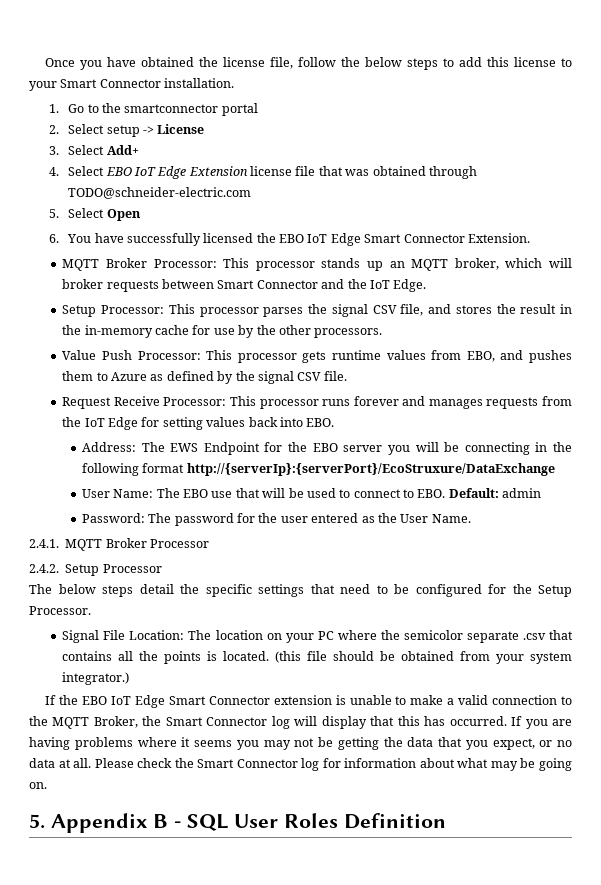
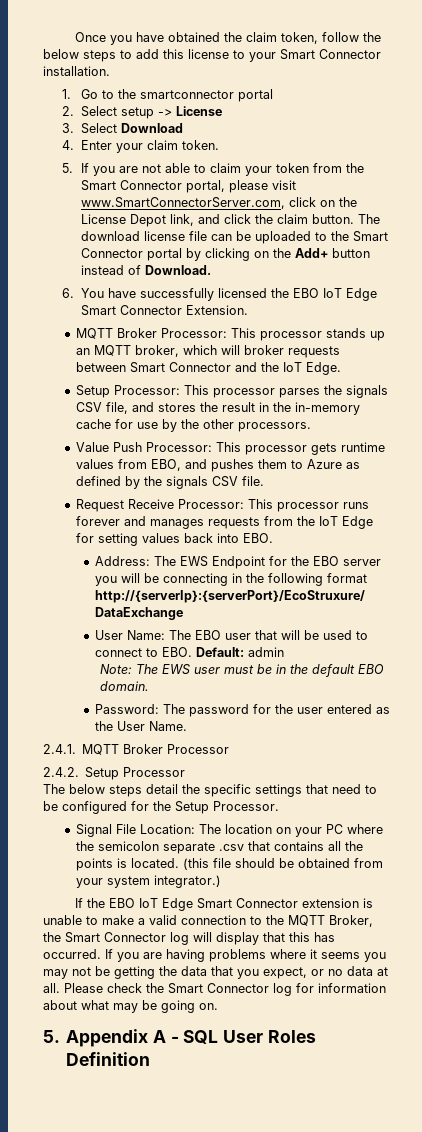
- Once you have obtained the license file, follow the below steps to add this license to your Smart Connector installation.
+ Once you have obtained the claim token, follow the below steps to add this license to your Smart Connector installation.
- 3. Select Add+
+ 3. Select Download
- 4. Select EBO IoT Edge Extension license file that was obtained through TODO@schneider-electric.com
- 5. Select Open
+ 4. Enter your claim token.
+ 5. If you are not able to claim your token from the Smart Connector portal, please visit www.SmartConnectorServer.com, click on the License Depot link, and click the claim button. The download license file can be uploaded to the Smart Connector portal by clicking on the Add+ button instead of Download.
- Setup Processor: This processor parses the signal CSV file, and stores the result in the in-memory cache for use by the other processors.
+ Setup Processor: This processor parses the signals CSV file, and stores the result in the in-memory cache for use by the other processors.
- Value Push Processor: This processor gets runtime values from EBO, and pushes them to Azure as defined by the signal CSV file.
+ Value Push Processor: This processor gets runtime values from EBO, and pushes them to Azure as defined by the signals CSV file.
- User Name: The EBO use that will be used to connect to EBO. Default: admin
+ User Name: The EBO user that will be used to connect to EBO. Default: admin
+ Note: The EWS user must be in the default EBO domain.
- Signal File Location: The location on your PC where the semicolor separate .csv that contains all the points is located.
+ Signal File Location: The location on your PC where the semicolon separate .csv that contains all the points is located.
- 5. Appendix B - SQL User Roles Definition
+ 5. Appendix A - SQL User Roles Definition

